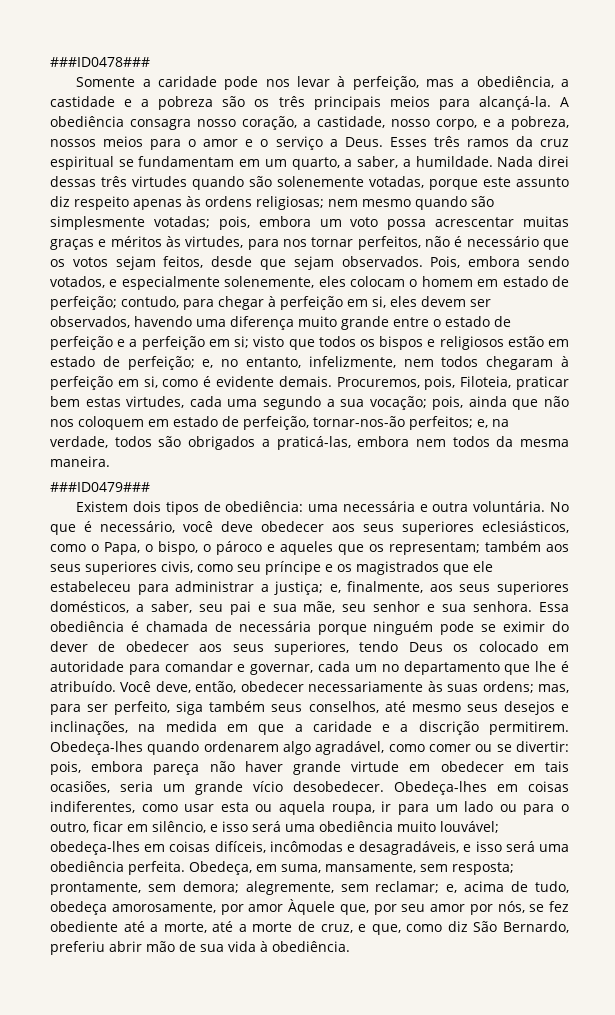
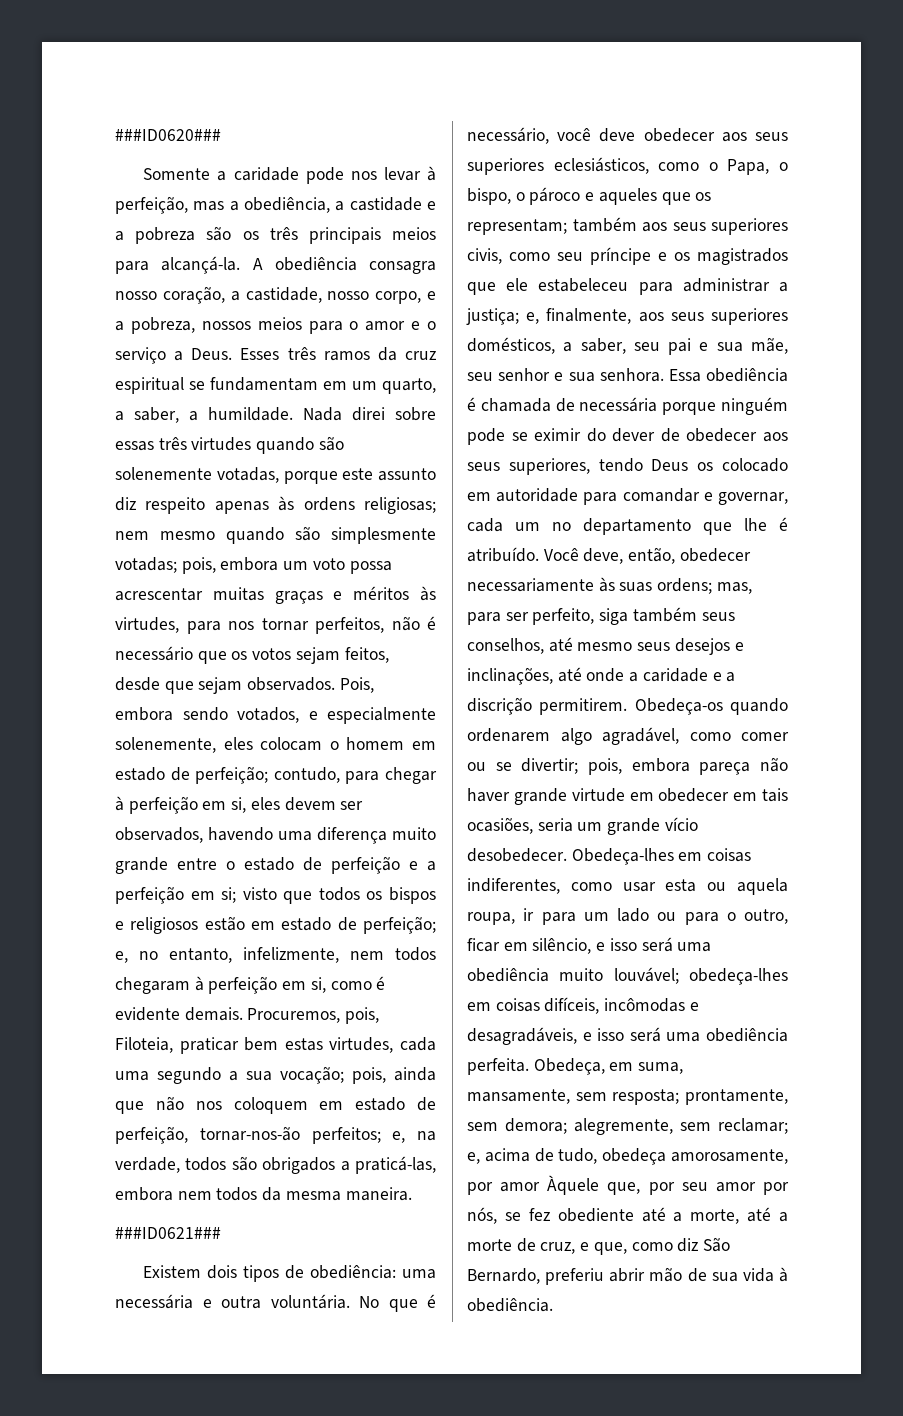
- ###ID0478###
+ ###ID0620###
- Nada direi dessas três virtudes quando são solenemente votadas, porque este assunto diz respeito apenas às ordens religiosas; nem mesmo quando são simplesmente votadas; pois, embora um voto possa acrescentar muitas graças e méritos às virtudes, para nos tornar perfeitos, não é necessário que os votos sejam feitos, desde que sejam observados.
+ Nada direi sobre essas três virtudes quando são solenemente votadas, porque este assunto diz respeito apenas às ordens religiosas; nem mesmo quando são simplesmente votadas; pois, embora um voto possa acrescentar muitas graças e méritos às virtudes, para nos tornar perfeitos, não é necessário que os votos sejam feitos, desde que sejam observados.
- ###ID0479###
+ ###ID0621###
- Você deve, então, obedecer necessariamente às suas ordens; mas, para ser perfeito, siga também seus conselhos, até mesmo seus desejos e inclinações, na medida em que a caridade e a discrição permitirem.
+ Você deve, então, obedecer necessariamente às suas ordens; mas, para ser perfeito, siga também seus conselhos, até mesmo seus desejos e inclinações, até onde a caridade e a discrição permitirem.
- Obedeça-lhes quando ordenarem algo agradável, como comer ou se divertir: pois, embora pareça não haver grande virtude em obedecer em tais ocasiões, seria um grande vício desobedecer.
+ Obedeça-os quando ordenarem algo agradável, como comer ou se divertir; pois, embora pareça não haver grande virtude em obedecer em tais ocasiões, seria um grande vício desobedecer.

